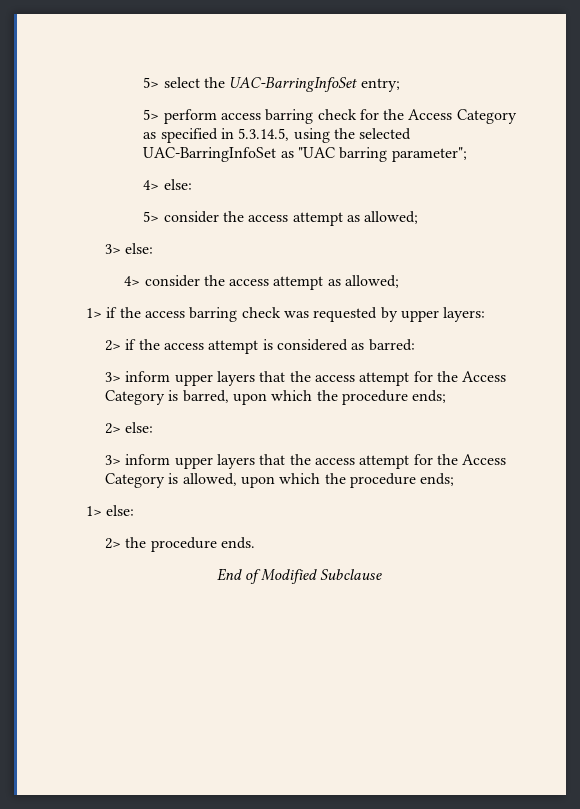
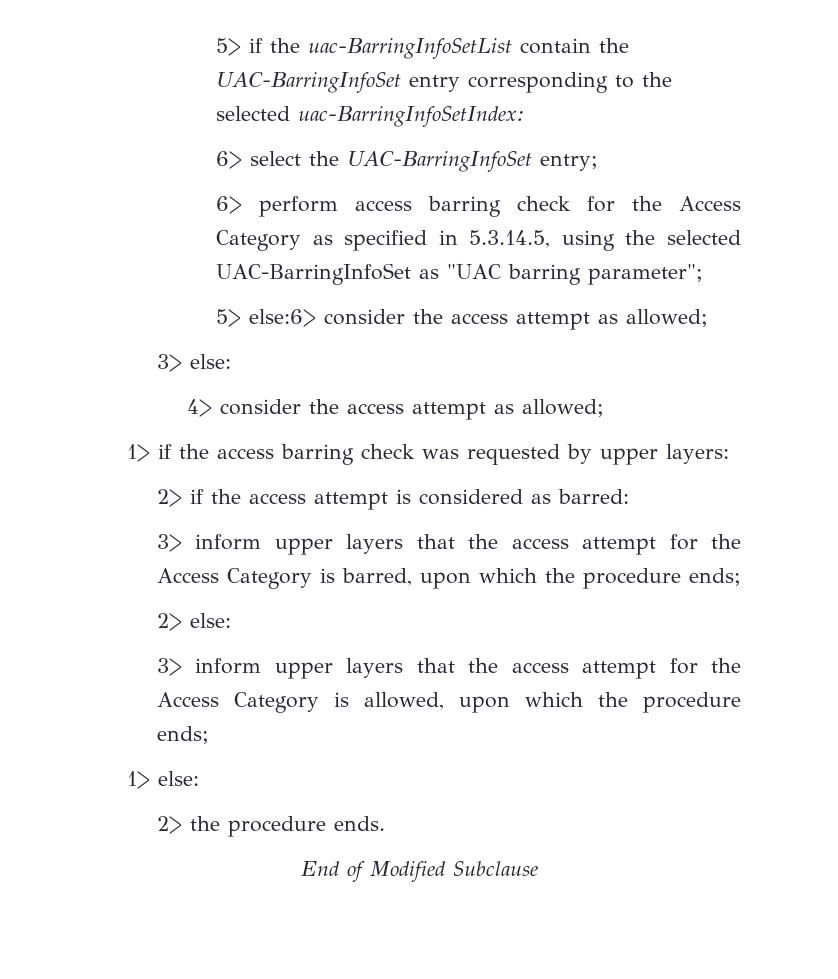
- 5> select the UAC-BarringInfoSet entry;
+ 5> if the uac-BarringInfoSetList contain the UAC-BarringInfoSet entry corresponding to the selected uac-BarringInfoSetIndex:
+ 6> select the UAC-BarringInfoSet entry;
- 5> perform access barring check for the Access Category as specified in 5.3.14.5, using the selected UAC-BarringInfoSet as "UAC barring parameter";
+ 6> perform access barring check for the Access Category as specified in 5.3.14.5, using the selected UAC-BarringInfoSet as "UAC barring parameter";
- 4> else:
- 5> consider the access attempt as allowed;
+ 5> else:6> consider the access attempt as allowed;

